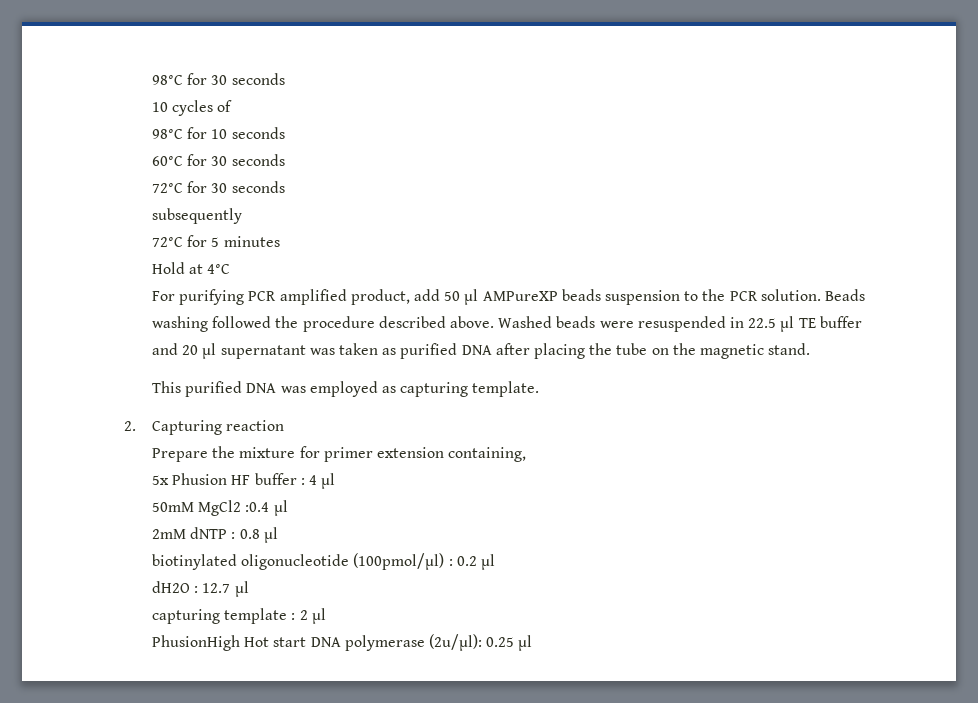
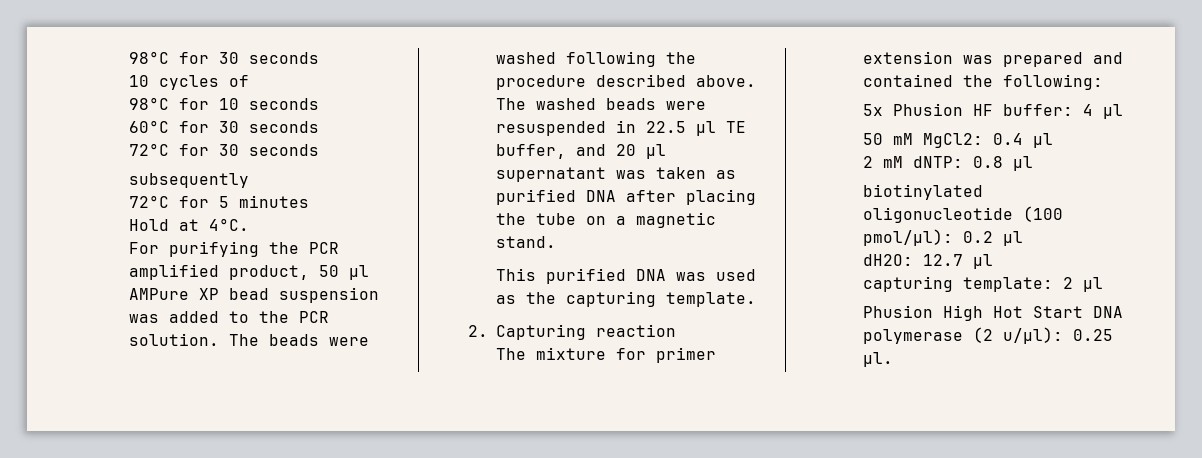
- Hold at 4°C
+ Hold at 4°C.
- For purifying PCR amplified product, add 50 µl AMPureXP beads suspension to the PCR solution. Beads washing followed the procedure described above.
+ For purifying the PCR amplified product, 50 µl AMPure XP bead suspension was added to the PCR solution. The beads were washed following the procedure described above.
- Washed beads were resuspended in 22.5 µl TE buffer and 20 µl supernatant was taken as purified DNA after placing the tube on the magnetic stand.
+ The washed beads were resuspended in 22.5 µl TE buffer, and 20 µl supernatant was taken as purified DNA after placing the tube on a magnetic stand.
- This purified DNA was employed as capturing template.
+ This purified DNA was used as the capturing template.
- Prepare the mixture for primer extension containing,
+ The mixture for primer extension was prepared and contained the following:
- 5x Phusion HF buffer : 4 µl
+ 5x Phusion HF buffer: 4 µl
- 50mM MgCl2 :0.4 µl
- 2mM dNTP : 0.8 µl
+ 50 mM MgCl2: 0.4 µl
+ 2 mM dNTP: 0.8 µl
- biotinylated oligonucleotide (100pmol/µl) : 0.2 µl
+ biotinylated oligonucleotide (100 pmol/µl): 0.2 µl
- dH2O : 12.7 µl
+ dH2O: 12.7 µl
- capturing template : 2 µl
+ capturing template: 2 µl
- PhusionHigh Hot start DNA polymerase (2u/µl): 0.25 µl
+ Phusion High Hot Start DNA polymerase (2 u/µl): 0.25 µl.

